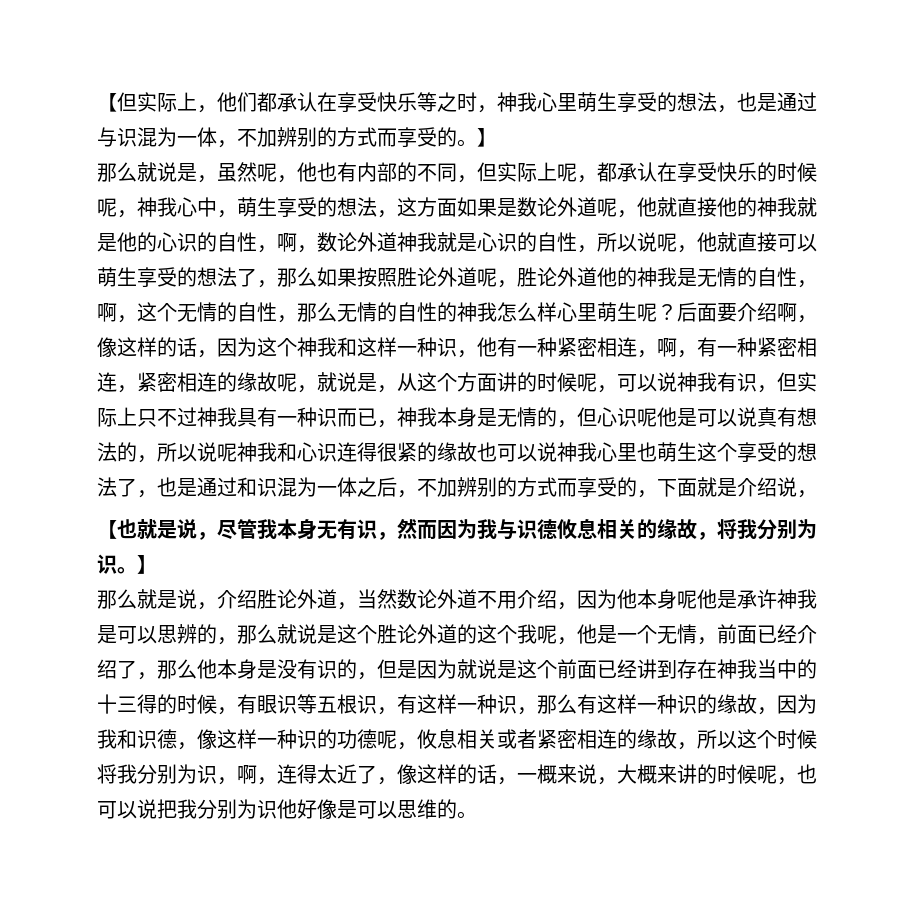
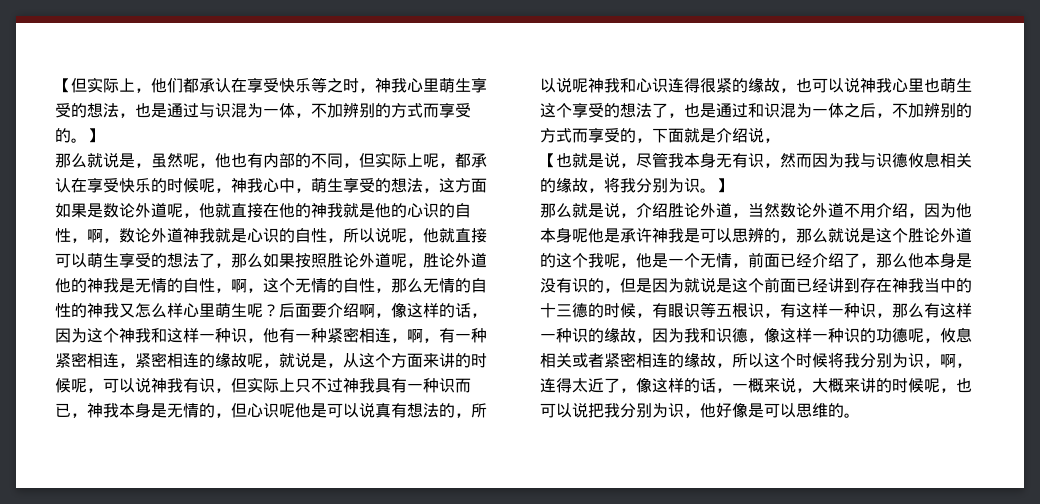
- 那么就说是，虽然呢，他也有内部的不同，但实际上呢，都承认在享受快乐的时候呢，神我心中，萌生享受的想法，这方面如果是数论外道呢，他就直接他的神我就是他的心识的自性，啊，数论外道神我就是心识的自性，所以说呢，他就直接可以萌生享受的想法了，那么如果按照胜论外道呢，胜论外道他的神我是无情的自性，啊，这个无情的自性，那么无情的自性的神我怎么样心里萌生呢？
+ 那么就说是，虽然呢，他也有内部的不同，但实际上呢，都承认在享受快乐的时候呢，神我心中，萌生享受的想法，这方面如果是数论外道呢，他就直接在他的神我就是他的心识的自性，啊，数论外道神我就是心识的自性，所以说呢，他就直接可以萌生享受的想法了，那么如果按照胜论外道呢，胜论外道他的神我是无情的自性，啊，这个无情的自性，那么无情的自性的神我又怎么样心里萌生呢？
- 后面要介绍啊，像这样的话，因为这个神我和这样一种识，他有一种紧密相连，啊，有一种紧密相连，紧密相连的缘故呢，就说是，从这个方面讲的时候呢，可以说神我有识，但实际上只不过神我具有一种识而已，神我本身是无情的，但心识呢他是可以说真有想法的，所以说呢神我和心识连得很紧的缘故也可以说神我心里也萌生这个享受的想法了，也是通过和识混为一体之后，不加辨别的方式而享受的，下面就是介绍说，
+ 后面要介绍啊，像这样的话，因为这个神我和这样一种识，他有一种紧密相连，啊，有一种紧密相连，紧密相连的缘故呢，就说是，从这个方面来讲的时候呢，可以说神我有识，但实际上只不过神我具有一种识而已，神我本身是无情的，但心识呢他是可以说真有想法的，所以说呢神我和心识连得很紧的缘故，也可以说神我心里也萌生这个享受的想法了，也是通过和识混为一体之后，不加辨别的方式而享受的，下面就是介绍说，
- 那么就是说，介绍胜论外道，当然数论外道不用介绍，因为他本身呢他是承许神我是可以思辨的，那么就说是这个胜论外道的这个我呢，他是一个无情，前面已经介绍了，那么他本身是没有识的，但是因为就说是这个前面已经讲到存在神我当中的十三得的时候，有眼识等五根识，有这样一种识，那么有这样一种识的缘故，因为我和识德，像这样一种识的功德呢，攸息相关或者紧密相连的缘故，所以这个时候将我分别为识，啊，连得太近了，像这样的话，一概来说，大概来讲的时候呢，也可以说把我分别为识他好像是可以思维的。
+ 那么就是说，介绍胜论外道，当然数论外道不用介绍，因为他本身呢他是承许神我是可以思辨的，那么就说是这个胜论外道的这个我呢，他是一个无情，前面已经介绍了，那么他本身是没有识的，但是因为就说是这个前面已经讲到存在神我当中的十三德的时候，有眼识等五根识，有这样一种识，那么有这样一种识的缘故，因为我和识德，像这样一种识的功德呢，攸息相关或者紧密相连的缘故，所以这个时候将我分别为识，啊，连得太近了，像这样的话，一概来说，大概来讲的时候呢，也可以说把我分别为识，他好像是可以思维的。

